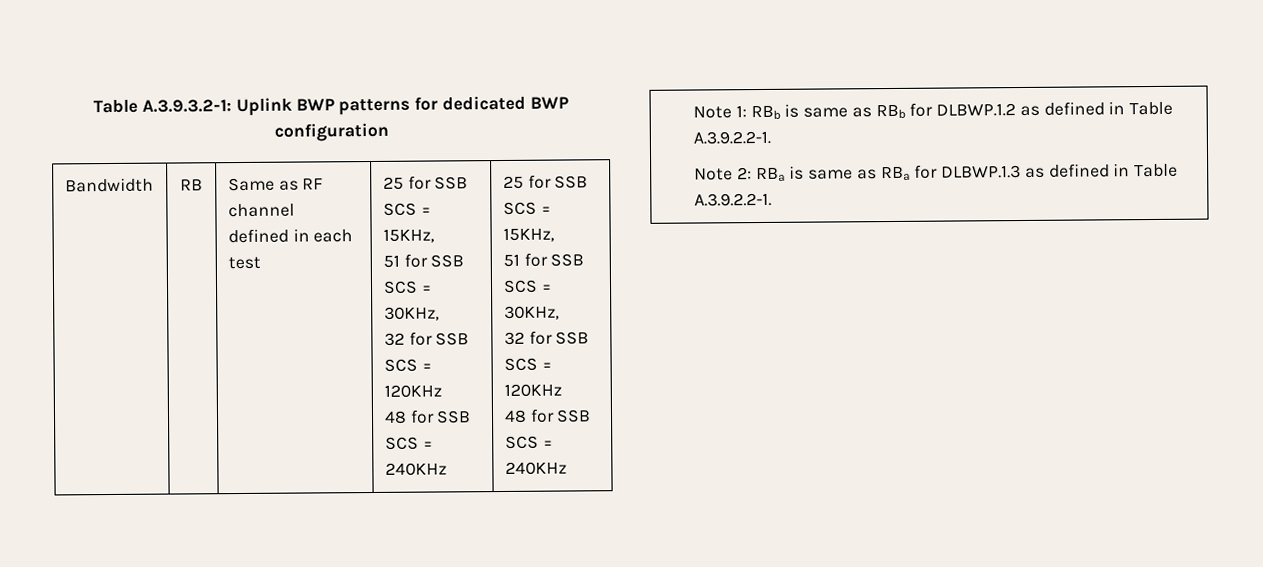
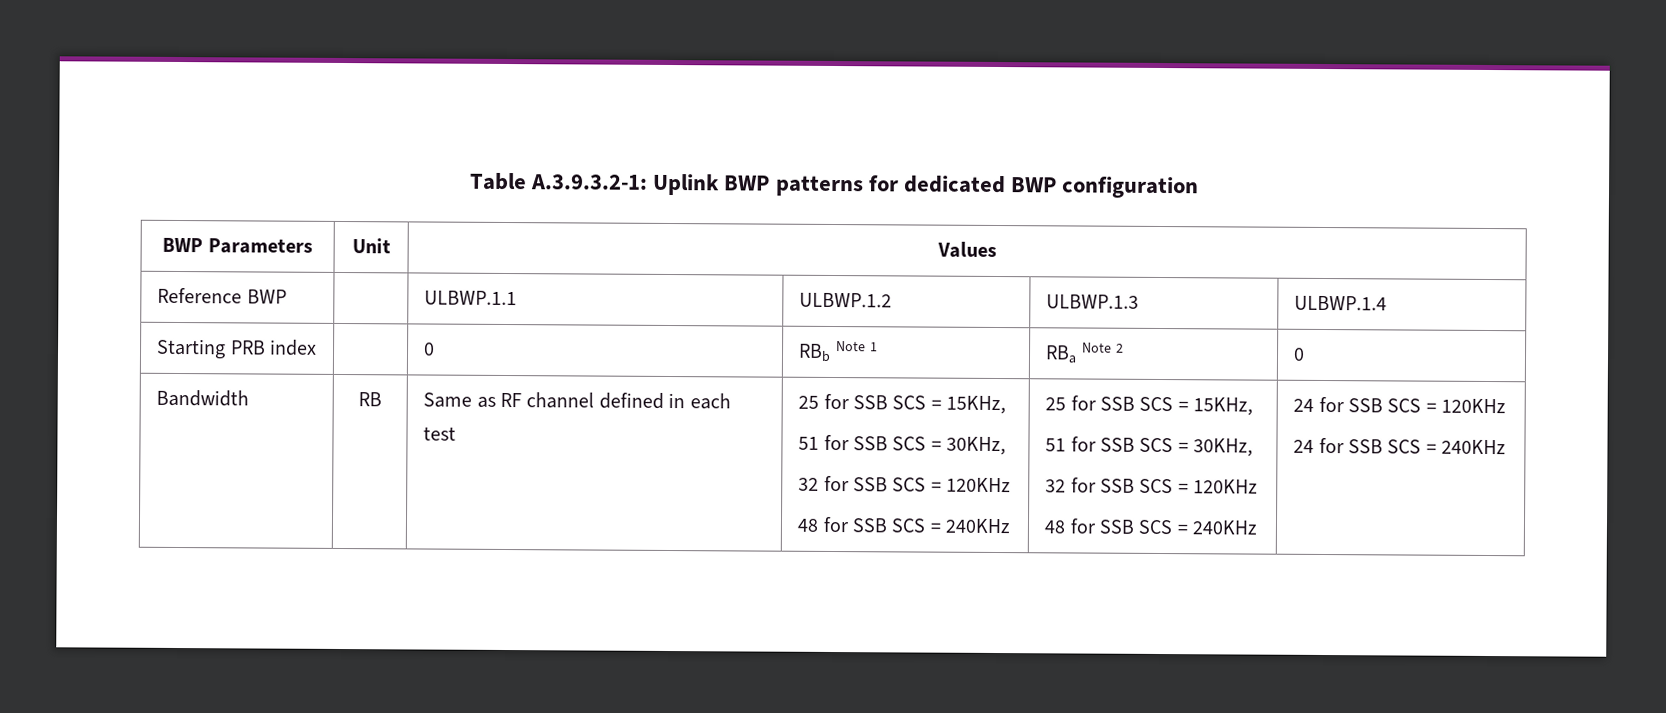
+ BWP Parameters | Unit | Values
+ Reference BWP | | ULBWP.1.1 | ULBWP.1.2 | ULBWP.1.3 | ULBWP.1.4
+ Starting PRB index | | 0 | RBb Note 1 | RBa Note 2 | 0
- Note 1: RBb is same as RBb for DLBWP.1.2 as defined in Table A.3.9.2.2-1.
- Note 2: RBa is same as RBa for DLBWP.1.3 as defined in Table A.3.9.2.2-1.
+ 24 for SSB SCS = 120KHz
+ 24 for SSB SCS = 240KHz

